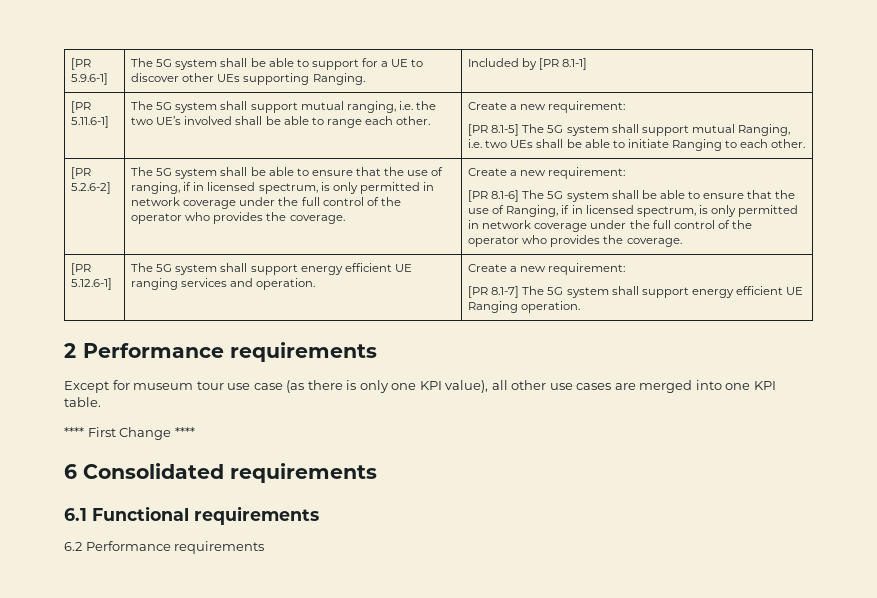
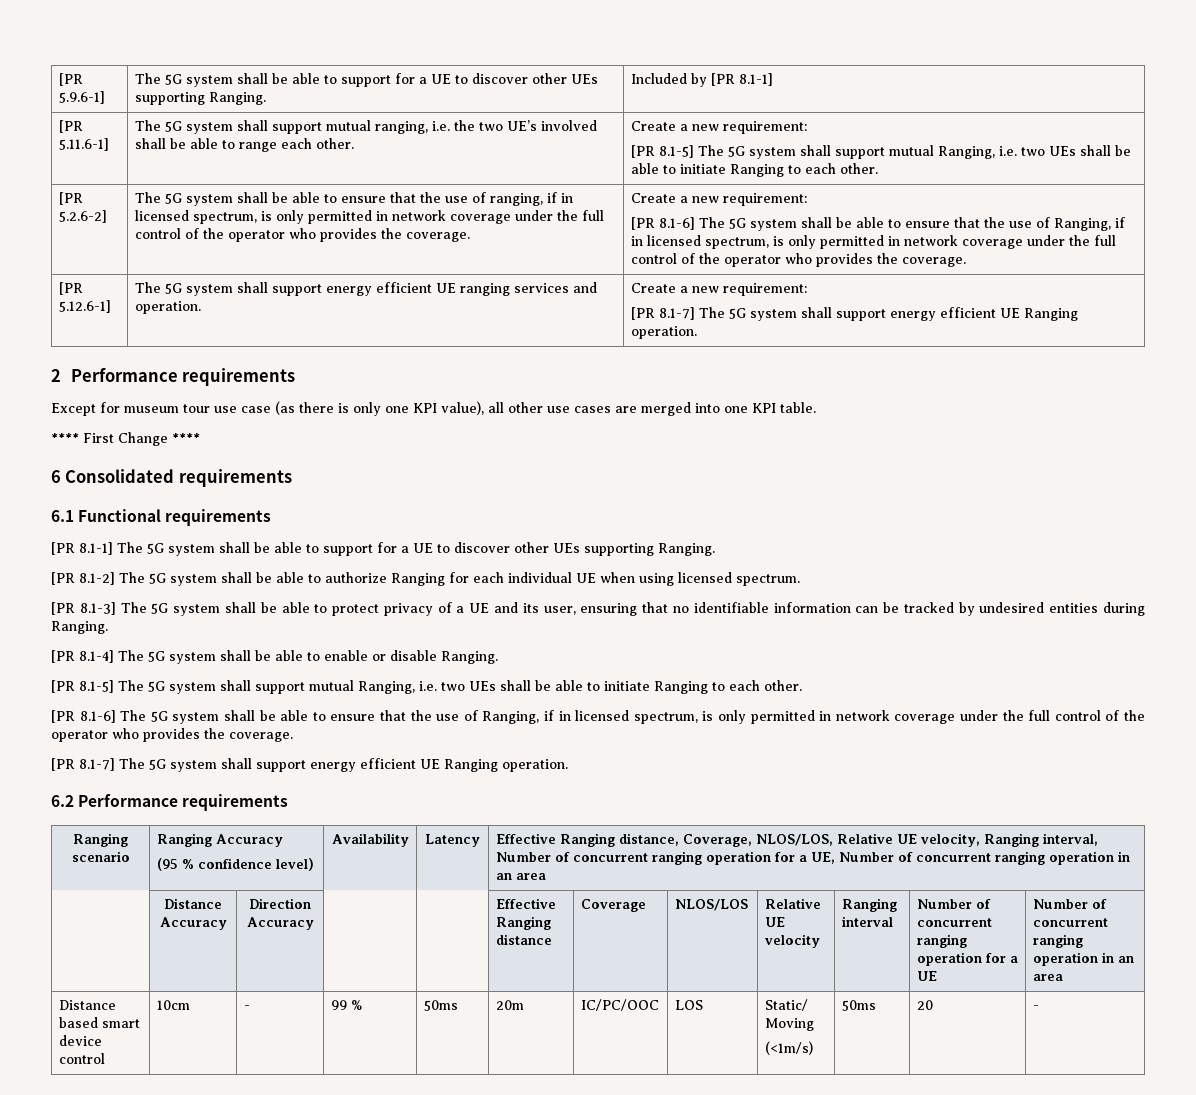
+ [PR 8.1-1] The 5G system shall be able to support for a UE to discover other UEs supporting Ranging.
+ [PR 8.1-2] The 5G system shall be able to authorize Ranging for each individual UE when using licensed spectrum.
+ [PR 8.1-3] The 5G system shall be able to protect privacy of a UE and its user, ensuring that no identifiable information can be tracked by undesired entities during Ranging.
+ [PR 8.1-4] The 5G system shall be able to enable or disable Ranging.
+ [PR 8.1-5] The 5G system shall support mutual Ranging, i.e. two UEs shall be able to initiate Ranging to each other.
+ [PR 8.1-6] The 5G system shall be able to ensure that the use of Ranging, if in licensed spectrum, is only permitted in network coverage under the full control of the operator who provides the coverage.
+ [PR 8.1-7] The 5G system shall support energy efficient UE Ranging operation.
  6.2 Performance requirements
+ Ranging scenario | Ranging Accuracy
+ (95 % confidence level) | Availability | Latency | Effective Ranging distance, Coverage, NLOS/LOS, Relative UE velocity, Ranging interval, Number of concurrent ranging operation for a UE, Number of concurrent ranging operation in an area
+ | Distance Accuracy | Direction Accuracy | | | Effective Ranging distance | Coverage | NLOS/LOS | Relative UE velocity | Ranging interval | Number of concurrent ranging operation for a UE | Number of concurrent ranging operation in an area
+ Distance based smart device control | 10cm | - | 99 % | 50ms | 20m | IC/PC/OOC | LOS | Static/ Moving
+ (<1m/s) | 50ms | 20 | -

